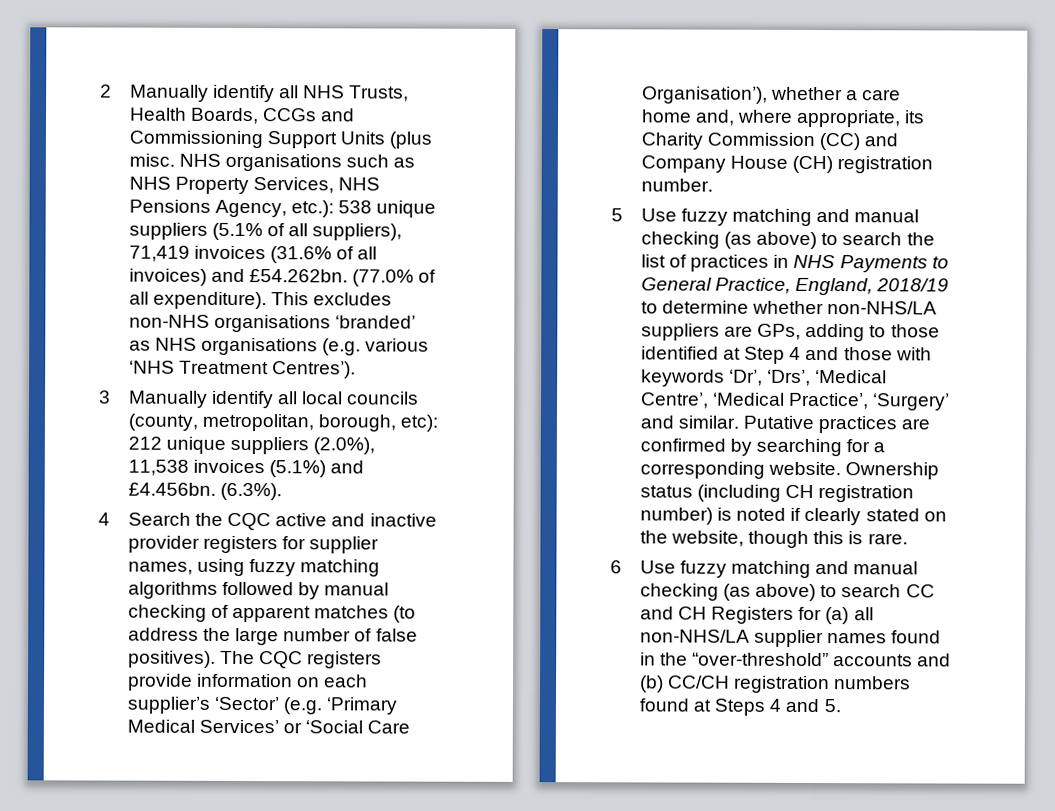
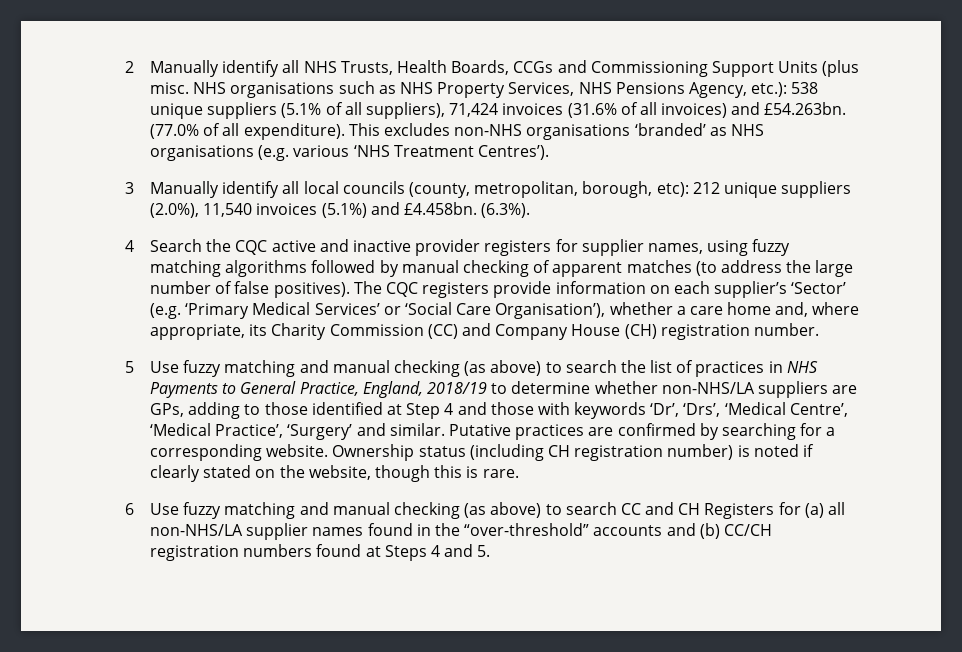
- NHS organisations such as NHS Property Services, NHS Pensions Agency, etc.): 538 unique suppliers (5.1% of all suppliers), 71,419 invoices (31.6% of all invoices) and £54.262bn. (77.0% of all expenditure).
+ NHS organisations such as NHS Property Services, NHS Pensions Agency, etc.): 538 unique suppliers (5.1% of all suppliers), 71,424 invoices (31.6% of all invoices) and £54.263bn. (77.0% of all expenditure).
- 3 Manually identify all local councils (county, metropolitan, borough, etc): 212 unique suppliers (2.0%), 11,538 invoices (5.1%) and £4.456bn. (6.3%).
+ 3 Manually identify all local councils (county, metropolitan, borough, etc): 212 unique suppliers (2.0%), 11,540 invoices (5.1%) and £4.458bn. (6.3%).

